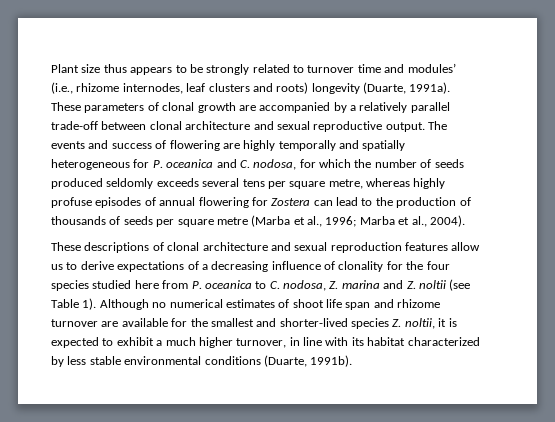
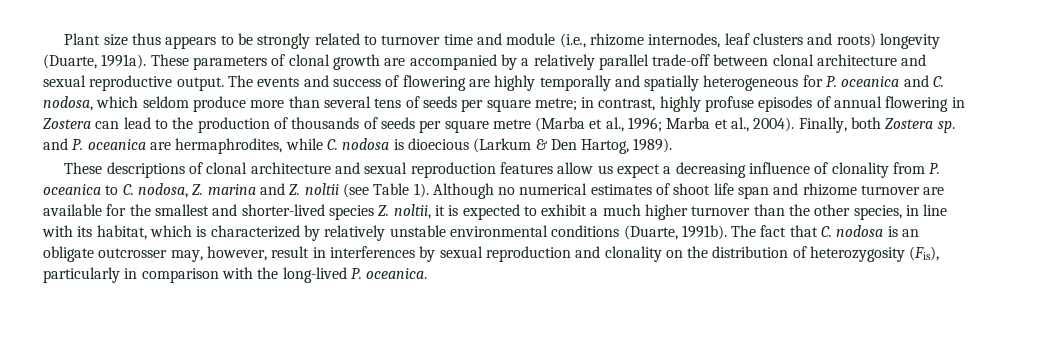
- Plant size thus appears to be strongly related to turnover time and modules’ (i.e., rhizome internodes, leaf clusters and roots) longevity (Duarte, 1991a).
+ Plant size thus appears to be strongly related to turnover time and module (i.e., rhizome internodes, leaf clusters and roots) longevity (Duarte, 1991a).
- The events and success of flowering are highly temporally and spatially heterogeneous for P. oceanica and C. nodosa, for which the number of seeds produced seldomly exceeds several tens per square metre, whereas highly profuse episodes of annual flowering for Zostera can lead to the production of thousands of seeds per square metre (Marba et al., 1996; Marba et al., 2004).
+ The events and success of flowering are highly temporally and spatially heterogeneous for P. oceanica and C. nodosa, which seldom produce more than several tens of seeds per square metre; in contrast, highly profuse episodes of annual flowering in Zostera can lead to the production of thousands of seeds per square metre (Marba et al., 1996; Marba et al., 2004). Finally, both Zostera sp. and P. oceanica are hermaphrodites, while C. nodosa is dioecious (Larkum & Den Hartog, 1989).
- These descriptions of clonal architecture and sexual reproduction features allow us to derive expectations of a decreasing influence of clonality for the four species studied here from P. oceanica to C. nodosa, Z. marina and Z. noltii (see Table 1).
+ These descriptions of clonal architecture and sexual reproduction features allow us expect a decreasing influence of clonality from P. oceanica to C. nodosa, Z. marina and Z. noltii (see Table 1).
- Although no numerical estimates of shoot life span and rhizome turnover are available for the smallest and shorter-lived species Z. noltii, it is expected to exhibit a much higher turnover, in line with its habitat characterized by less stable environmental conditions (Duarte, 1991b).
+ Although no numerical estimates of shoot life span and rhizome turnover are available for the smallest and shorter-lived species Z. noltii, it is expected to exhibit a much higher turnover than the other species, in line with its habitat, which is characterized by relatively unstable environmental conditions (Duarte, 1991b). The fact that C. nodosa is an obligate outcrosser may, however, result in interferences by sexual reproduction and clonality on the distribution of heterozygosity (Fis), particularly in comparison with the long-lived P. oceanica.

